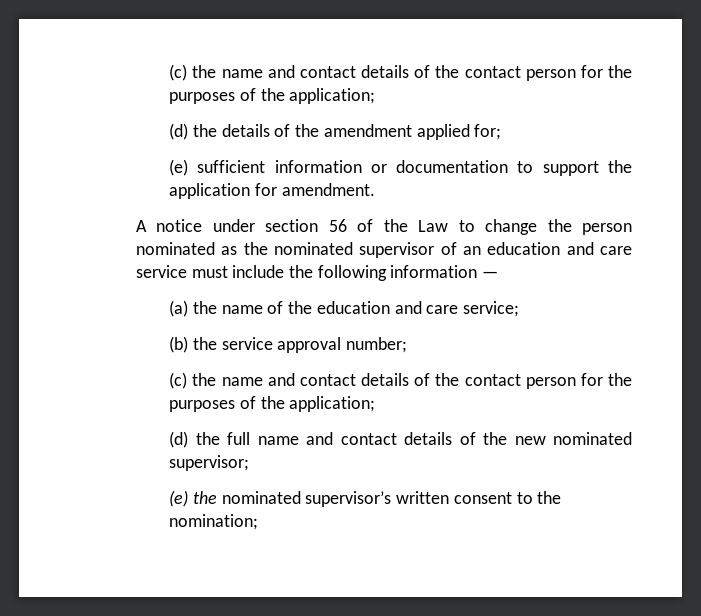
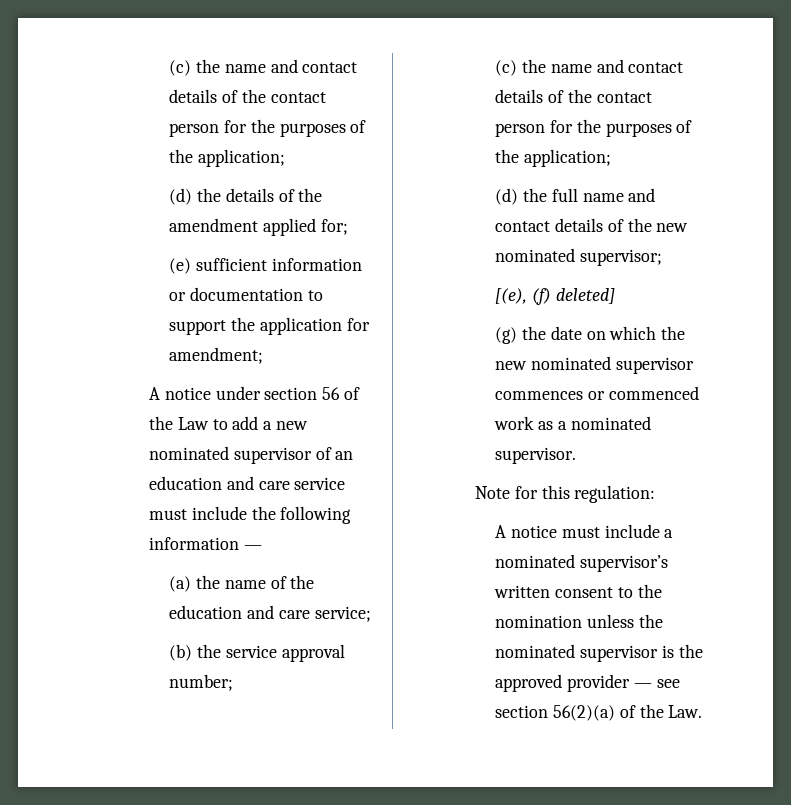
- (e) sufficient information or documentation to support the application for amendment.
+ (e) sufficient information or documentation to support the application for amendment;
- A notice under section 56 of the Law to change the person nominated as the nominated supervisor of an education and care service must include the following information —
+ A notice under section 56 of the Law to add a new nominated supervisor of an education and care service must include the following information —
- (e) the nominated supervisor’s written consent to the nomination;
+ [(e), (f) deleted]
+ (g) the date on which the new nominated supervisor commences or commenced work as a nominated supervisor.
+ Note for this regulation:
+ A notice must include a nominated supervisor’s written consent to the nomination unless the nominated supervisor is the approved provider — see section 56(2)(a) of the Law.

